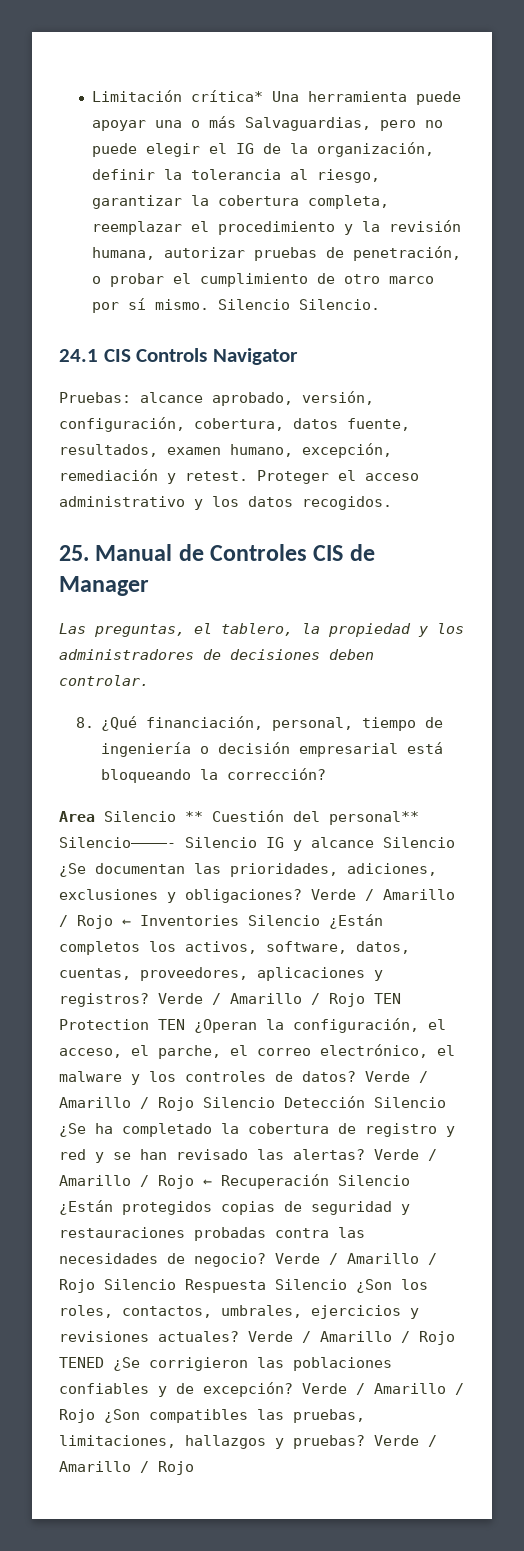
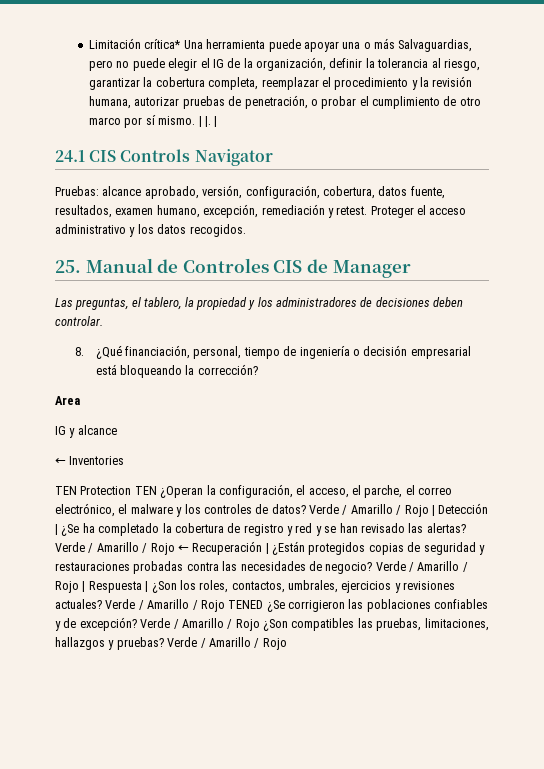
- Silencio Silencio.
+ | |. |
- Area Silencio ** Cuestión del personal** Silencio————- Silencio IG y alcance Silencio ¿Se documentan las prioridades, adiciones, exclusiones y obligaciones? Verde / Amarillo / Rojo ← Inventories Silencio ¿Están completos los activos, software, datos, cuentas, proveedores, aplicaciones y registros? Verde / Amarillo / Rojo TEN Protection TEN ¿Operan la configuración, el acceso, el parche, el correo electrónico, el malware y los controles de datos?
+ Area
+ IG y alcance
+ ← Inventories
+ TEN Protection TEN ¿Operan la configuración, el acceso, el parche, el correo electrónico, el malware y los controles de datos?
- Verde / Amarillo / Rojo Silencio Detección Silencio ¿Se ha completado la cobertura de registro y red y se han revisado las alertas?
+ Verde / Amarillo / Rojo | Detección | ¿Se ha completado la cobertura de registro y red y se han revisado las alertas?
- Verde / Amarillo / Rojo ← Recuperación Silencio ¿Están protegidos copias de seguridad y restauraciones probadas contra las necesidades de negocio?
+ Verde / Amarillo / Rojo ← Recuperación | ¿Están protegidos copias de seguridad y restauraciones probadas contra las necesidades de negocio?
- Verde / Amarillo / Rojo Silencio Respuesta Silencio ¿Son los roles, contactos, umbrales, ejercicios y revisiones actuales?
+ Verde / Amarillo / Rojo | Respuesta | ¿Son los roles, contactos, umbrales, ejercicios y revisiones actuales?

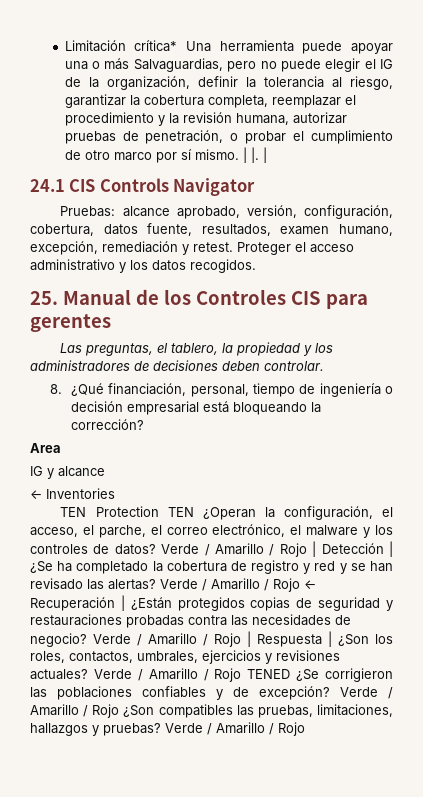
- 25. Manual de Controles CIS de Manager
+ 25. Manual de los Controles CIS para gerentes

